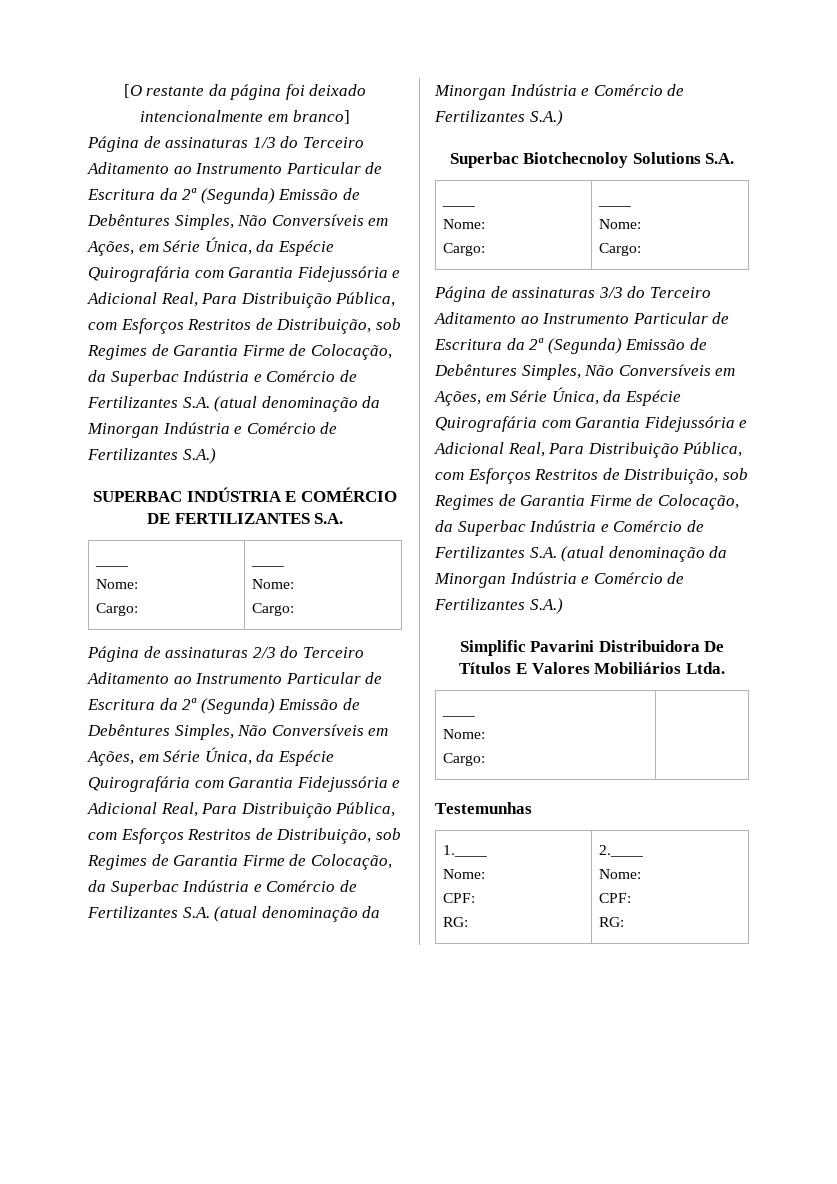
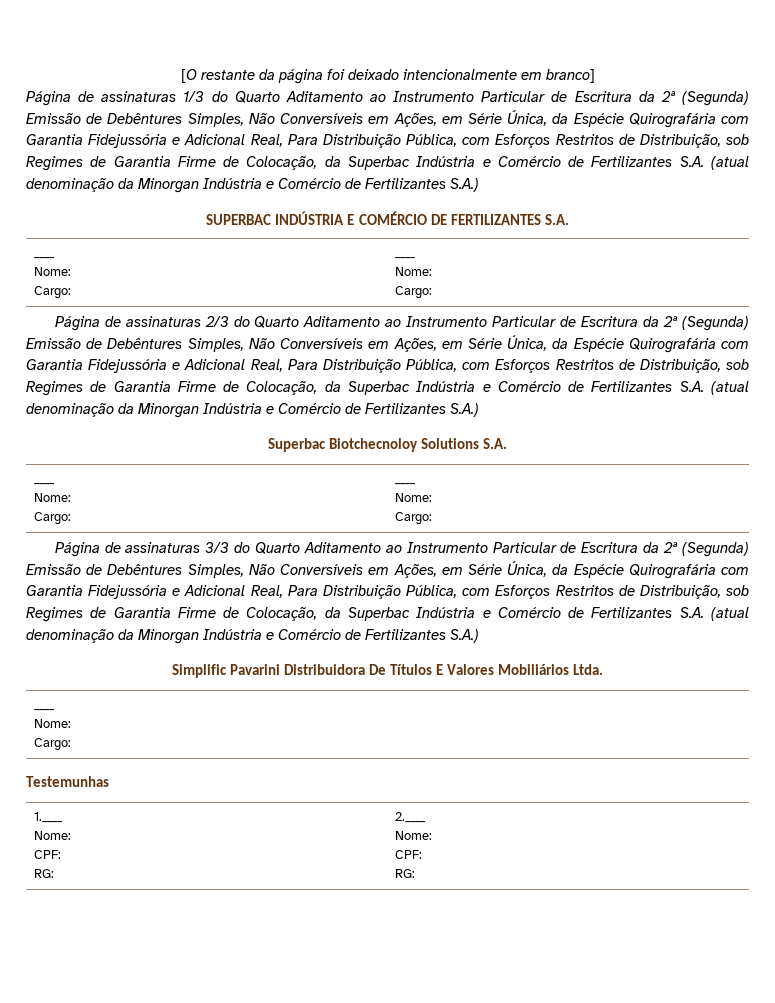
- Página de assinaturas 1/3 do Terceiro Aditamento ao Instrumento Particular de Escritura da 2ª (Segunda) Emissão de Debêntures Simples, Não Conversíveis em Ações, em Série Única, da Espécie Quirografária com Garantia Fidejussória e Adicional Real, Para Distribuição Pública, com Esforços Restritos de Distribuição, sob Regimes de Garantia Firme de Colocação, da Superbac Indústria e Comércio de Fertilizantes S.A. (atual denominação da Minorgan Indústria e Comércio de Fertilizantes S.A.)
+ Página de assinaturas 1/3 do Quarto Aditamento ao Instrumento Particular de Escritura da 2ª (Segunda) Emissão de Debêntures Simples, Não Conversíveis em Ações, em Série Única, da Espécie Quirografária com Garantia Fidejussória e Adicional Real, Para Distribuição Pública, com Esforços Restritos de Distribuição, sob Regimes de Garantia Firme de Colocação, da Superbac Indústria e Comércio de Fertilizantes S.A. (atual denominação da Minorgan Indústria e Comércio de Fertilizantes S.A.)
- Página de assinaturas 2/3 do Terceiro Aditamento ao Instrumento Particular de Escritura da 2ª (Segunda) Emissão de Debêntures Simples, Não Conversíveis em Ações, em Série Única, da Espécie Quirografária com Garantia Fidejussória e Adicional Real, Para Distribuição Pública, com Esforços Restritos de Distribuição, sob Regimes de Garantia Firme de Colocação, da Superbac Indústria e Comércio de Fertilizantes S.A. (atual denominação da Minorgan Indústria e Comércio de Fertilizantes S.A.)
+ Página de assinaturas 2/3 do Quarto Aditamento ao Instrumento Particular de Escritura da 2ª (Segunda) Emissão de Debêntures Simples, Não Conversíveis em Ações, em Série Única, da Espécie Quirografária com Garantia Fidejussória e Adicional Real, Para Distribuição Pública, com Esforços Restritos de Distribuição, sob Regimes de Garantia Firme de Colocação, da Superbac Indústria e Comércio de Fertilizantes S.A. (atual denominação da Minorgan Indústria e Comércio de Fertilizantes S.A.)
- Página de assinaturas 3/3 do Terceiro Aditamento ao Instrumento Particular de Escritura da 2ª (Segunda) Emissão de Debêntures Simples, Não Conversíveis em Ações, em Série Única, da Espécie Quirografária com Garantia Fidejussória e Adicional Real, Para Distribuição Pública, com Esforços Restritos de Distribuição, sob Regimes de Garantia Firme de Colocação, da Superbac Indústria e Comércio de Fertilizantes S.A. (atual denominação da Minorgan Indústria e Comércio de Fertilizantes S.A.)
+ Página de assinaturas 3/3 do Quarto Aditamento ao Instrumento Particular de Escritura da 2ª (Segunda) Emissão de Debêntures Simples, Não Conversíveis em Ações, em Série Única, da Espécie Quirografária com Garantia Fidejussória e Adicional Real, Para Distribuição Pública, com Esforços Restritos de Distribuição, sob Regimes de Garantia Firme de Colocação, da Superbac Indústria e Comércio de Fertilizantes S.A. (atual denominação da Minorgan Indústria e Comércio de Fertilizantes S.A.)

